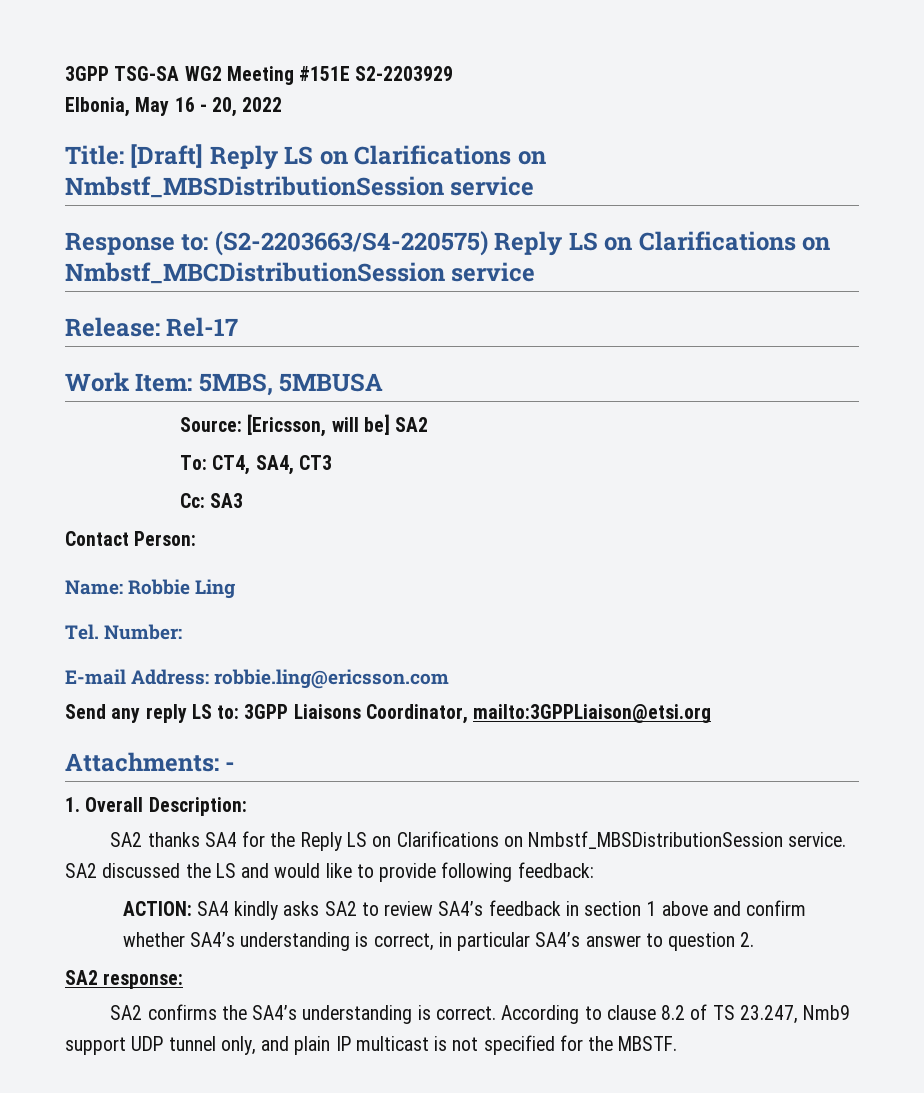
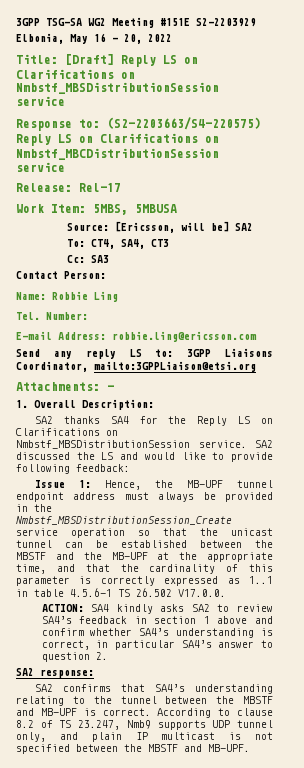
+ Issue 1: Hence, the MB-UPF tunnel endpoint address must always be provided in the Nmbstf_MBSDistributionSession_Create service operation so that the unicast tunnel can be established between the MBSTF and the MB-UPF at the appropriate time, and that the cardinality of this parameter is correctly expressed as 1..1 in table 4.5.6-1 TS 26.502 V17.0.0.
- SA2 confirms the SA4’s understanding is correct.
+ SA2 confirms that SA4’s understanding relating to the tunnel between the MBSTF and MB-UPF is correct.
- According to clause 8.2 of TS 23.247, Nmb9 support UDP tunnel only, and plain IP multicast is not specified for the MBSTF.
+ According to clause 8.2 of TS 23.247, Nmb9 supports UDP tunnel only, and plain IP multicast is not specified between the MBSTF and MB-UPF.

